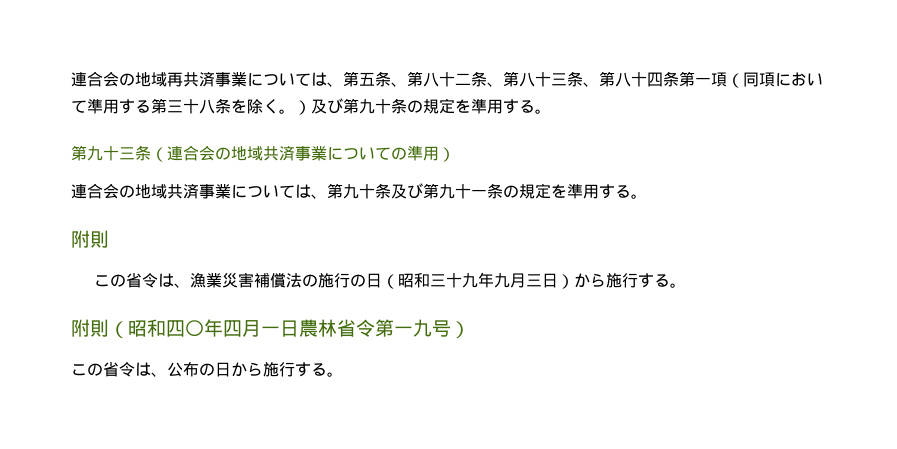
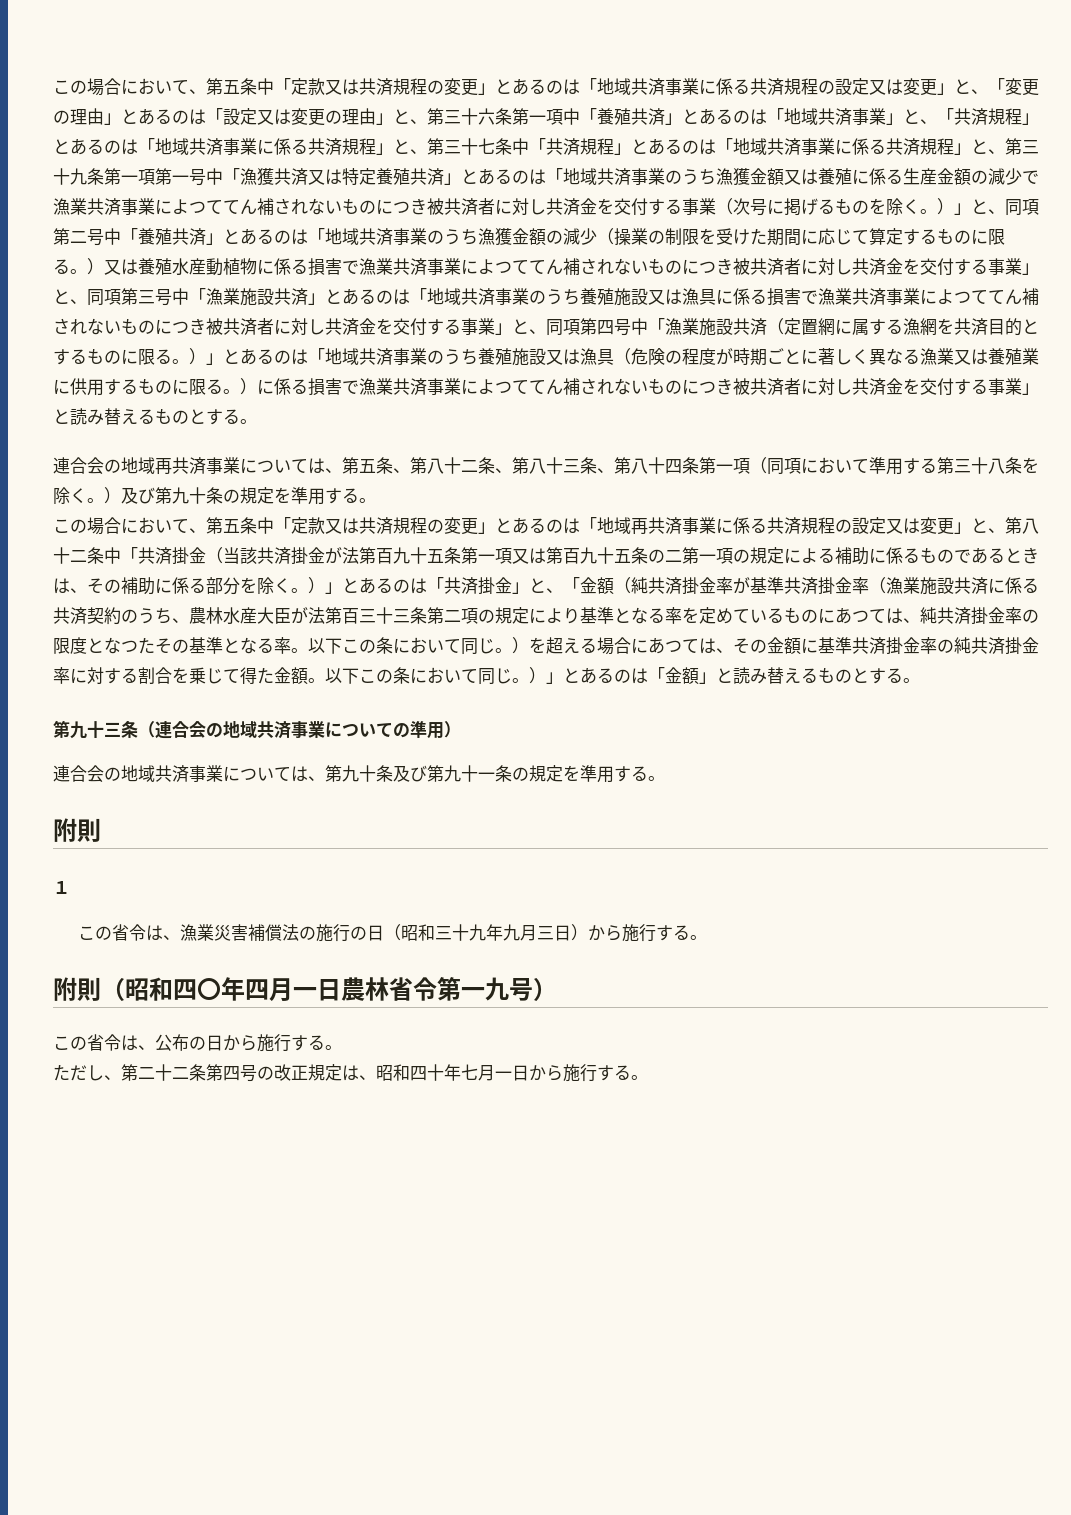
+ この場合において、第五条中「定款又は共済規程の変更」とあるのは「地域共済事業に係る共済規程の設定又は変更」と、「変更の理由」とあるのは「設定又は変更の理由」と、第三十六条第一項中「養殖共済」とあるのは「地域共済事業」と、「共済規程」とあるのは「地域共済事業に係る共済規程」と、第三十七条中「共済規程」とあるのは「地域共済事業に係る共済規程」と、第三十九条第一項第一号中「漁獲共済又は特定養殖共済」とあるのは「地域共済事業のうち漁獲金額又は養殖に係る生産金額の減少で漁業共済事業によつててん補されないものにつき被共済者に対し共済金を交付する事業（次号に掲げるものを除く。）」と、同項第二号中「養殖共済」とあるのは「地域共済事業のうち漁獲金額の減少（操業の制限を受けた期間に応じて算定するものに限る。）又は養殖水産動植物に係る損害で漁業共済事業によつててん補されないものにつき被共済者に対し共済金を交付する事業」と、同項第三号中「漁業施設共済」とあるのは「地域共済事業のうち養殖施設又は漁具に係る損害で漁業共済事業によつててん補されないものにつき被共済者に対し共済金を交付する事業」と、同項第四号中「漁業施設共済（定置網に属する漁網を共済目的とするものに限る。）」とあるのは「地域共済事業のうち養殖施設又は漁具（危険の程度が時期ごとに著しく異なる漁業又は養殖業に供用するものに限る。）に係る損害で漁業共済事業によつててん補されないものにつき被共済者に対し共済金を交付する事業」と読み替えるものとする。
+ この場合において、第五条中「定款又は共済規程の変更」とあるのは「地域再共済事業に係る共済規程の設定又は変更」と、第八十二条中「共済掛金（当該共済掛金が法第百九十五条第一項又は第百九十五条の二第一項の規定による補助に係るものであるときは、その補助に係る部分を除く。）」とあるのは「共済掛金」と、「金額（純共済掛金率が基準共済掛金率（漁業施設共済に係る共済契約のうち、農林水産大臣が法第百三十三条第二項の規定により基準となる率を定めているものにあつては、純共済掛金率の限度となつたその基準となる率。以下この条において同じ。）を超える場合にあつては、その金額に基準共済掛金率の純共済掛金率に対する割合を乗じて得た金額。以下この条において同じ。）」とあるのは「金額」と読み替えるものとする。
+ １
+ ただし、第二十二条第四号の改正規定は、昭和四十年七月一日から施行する。

